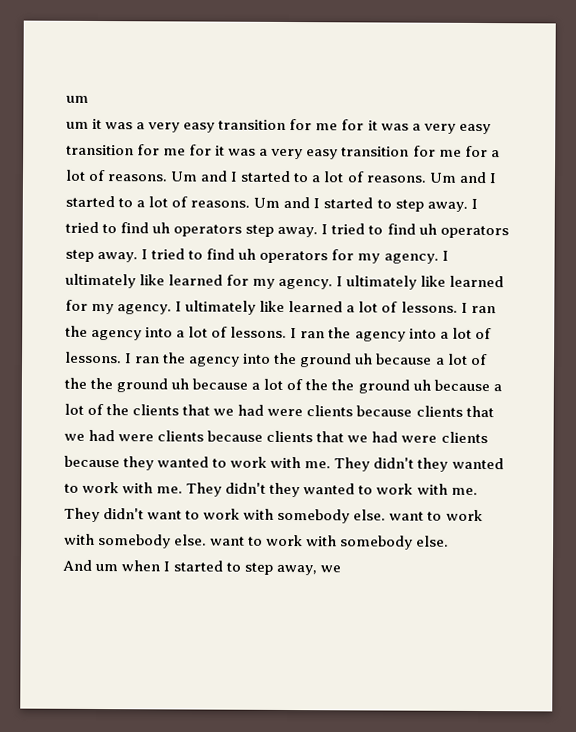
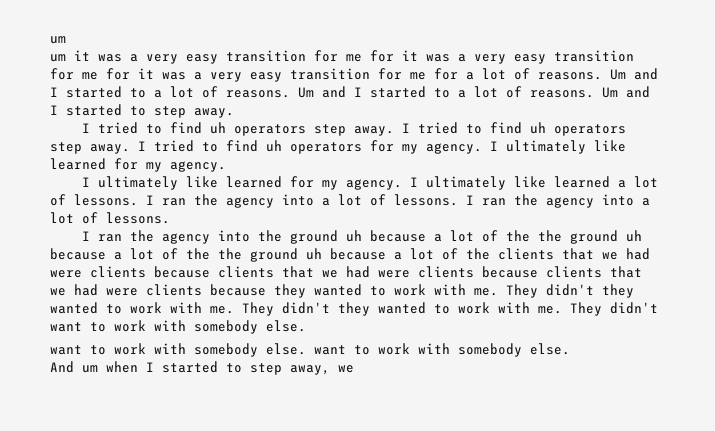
- Um and I started to step away. I tried to find uh operators step away.
+ Um and I started to step away.
+ I tried to find uh operators step away.
- I tried to find uh operators for my agency. I ultimately like learned for my agency. I ultimately like learned for my agency.
+ I tried to find uh operators for my agency. I ultimately like learned for my agency.
+ I ultimately like learned for my agency.
- I ran the agency into a lot of lessons. I ran the agency into a lot of lessons. I ran the agency into the ground uh because a lot of the the ground uh because a lot of the the ground uh because a lot of the clients that we had were clients because clients that we had were clients because clients that we had were clients because they wanted to work with me.
+ I ran the agency into a lot of lessons. I ran the agency into a lot of lessons.
+ I ran the agency into the ground uh because a lot of the the ground uh because a lot of the the ground uh because a lot of the clients that we had were clients because clients that we had were clients because clients that we had were clients because they wanted to work with me.
- They didn't want to work with somebody else. want to work with somebody else. want to work with somebody else.
+ They didn't want to work with somebody else.
+ want to work with somebody else. want to work with somebody else.

